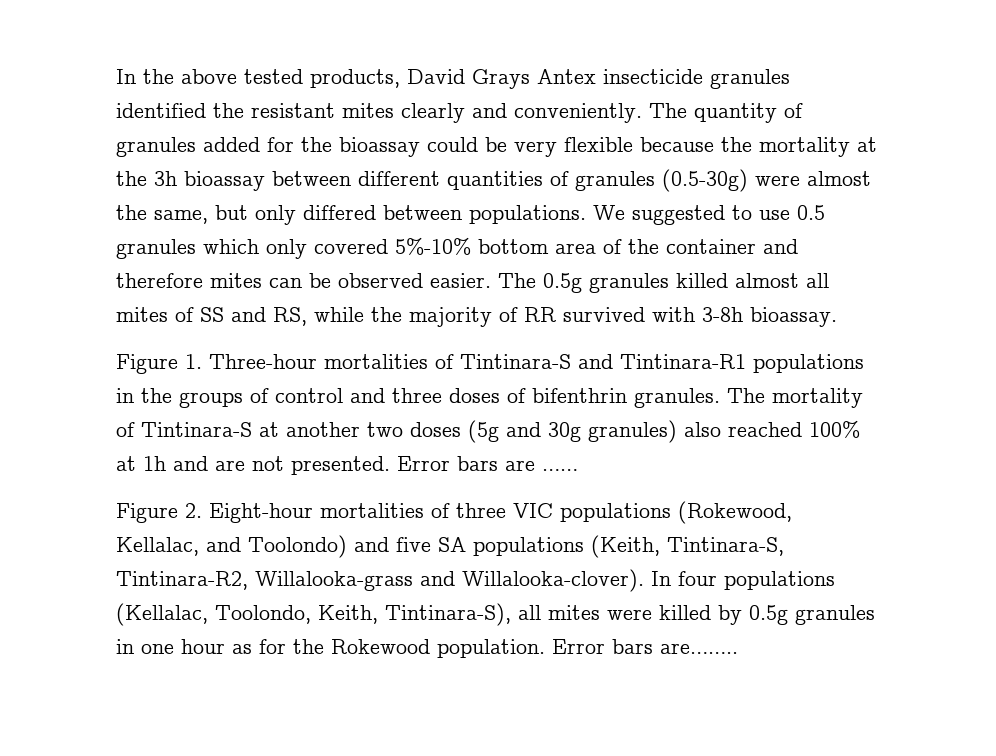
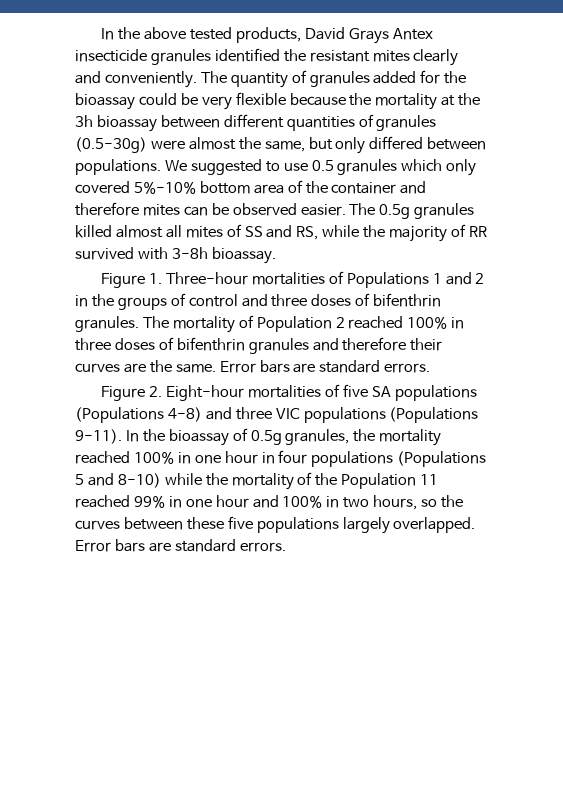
- Figure 1. Three-hour mortalities of Tintinara-S and Tintinara-R1 populations in the groups of control and three doses of bifenthrin granules.
+ Figure 1. Three-hour mortalities of Populations 1 and 2 in the groups of control and three doses of bifenthrin granules.
- The mortality of Tintinara-S at another two doses (5g and 30g granules) also reached 100% at 1h and are not presented. Error bars are ……
+ The mortality of Population 2 reached 100% in three doses of bifenthrin granules and therefore their curves are the same. Error bars are standard errors.
- Figure 2. Eight-hour mortalities of three VIC populations (Rokewood, Kellalac, and Toolondo) and five SA populations (Keith, Tintinara-S, Tintinara-R2, Willalooka-grass and Willalooka-clover). In four populations (Kellalac, Toolondo, Keith, Tintinara-S), all mites were killed by 0.5g granules in one hour as for the Rokewood population. Error bars are……..
+ Figure 2. Eight-hour mortalities of five SA populations (Populations 4-8) and three VIC populations (Populations 9-11). In the bioassay of 0.5g granules, the mortality reached 100% in one hour in four populations (Populations 5 and 8-10) while the mortality of the Population 11 reached 99% in one hour and 100% in two hours, so the curves between these five populations largely overlapped. Error bars are standard errors.

